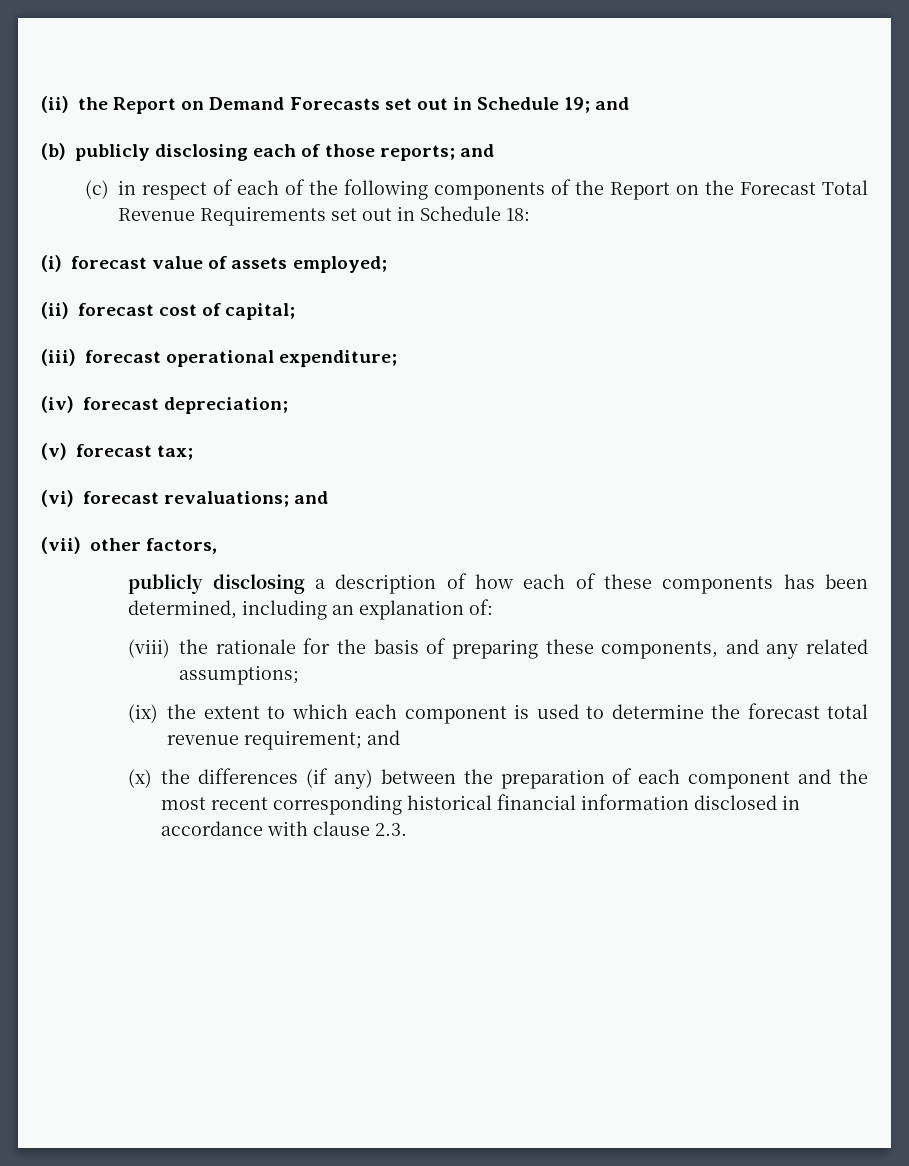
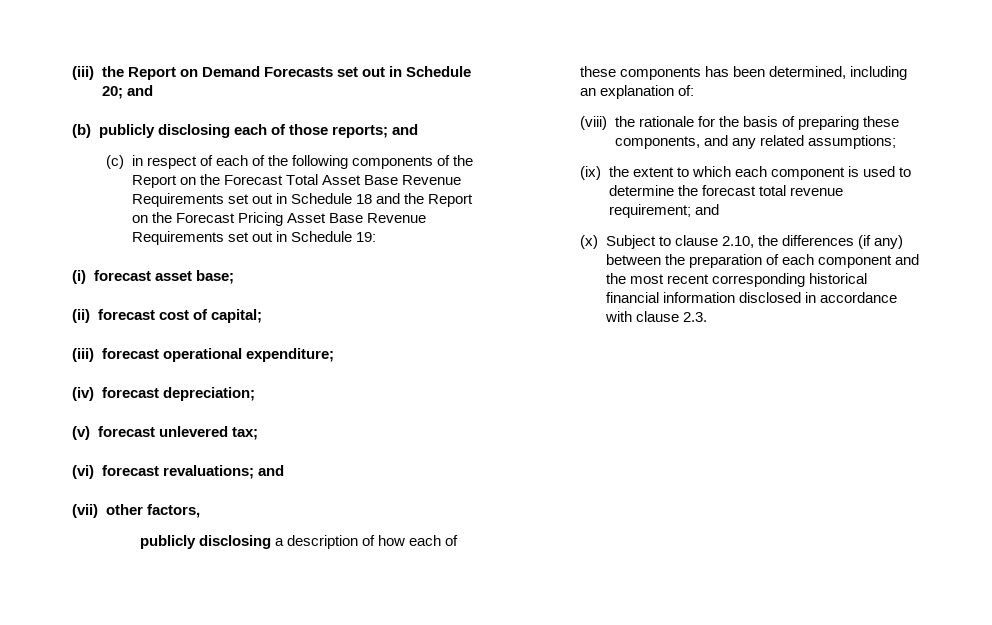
- (ii) the Report on Demand Forecasts set out in Schedule 19; and
+ (iii) the Report on Demand Forecasts set out in Schedule 20; and
- (c) in respect of each of the following components of the Report on the Forecast Total Revenue Requirements set out in Schedule 18:
- (i) forecast value of assets employed;
+ (c) in respect of each of the following components of the Report on the Forecast Total Asset Base Revenue Requirements set out in Schedule 18 and the Report on the Forecast Pricing Asset Base Revenue Requirements set out in Schedule 19:
+ (i) forecast asset base;
- (v) forecast tax;
+ (v) forecast unlevered tax;
- (x) the differences (if any) between the preparation of each component and the most recent corresponding historical financial information disclosed in accordance with clause 2.3.
+ (x) Subject to clause 2.10, the differences (if any) between the preparation of each component and the most recent corresponding historical financial information disclosed in accordance with clause 2.3.

